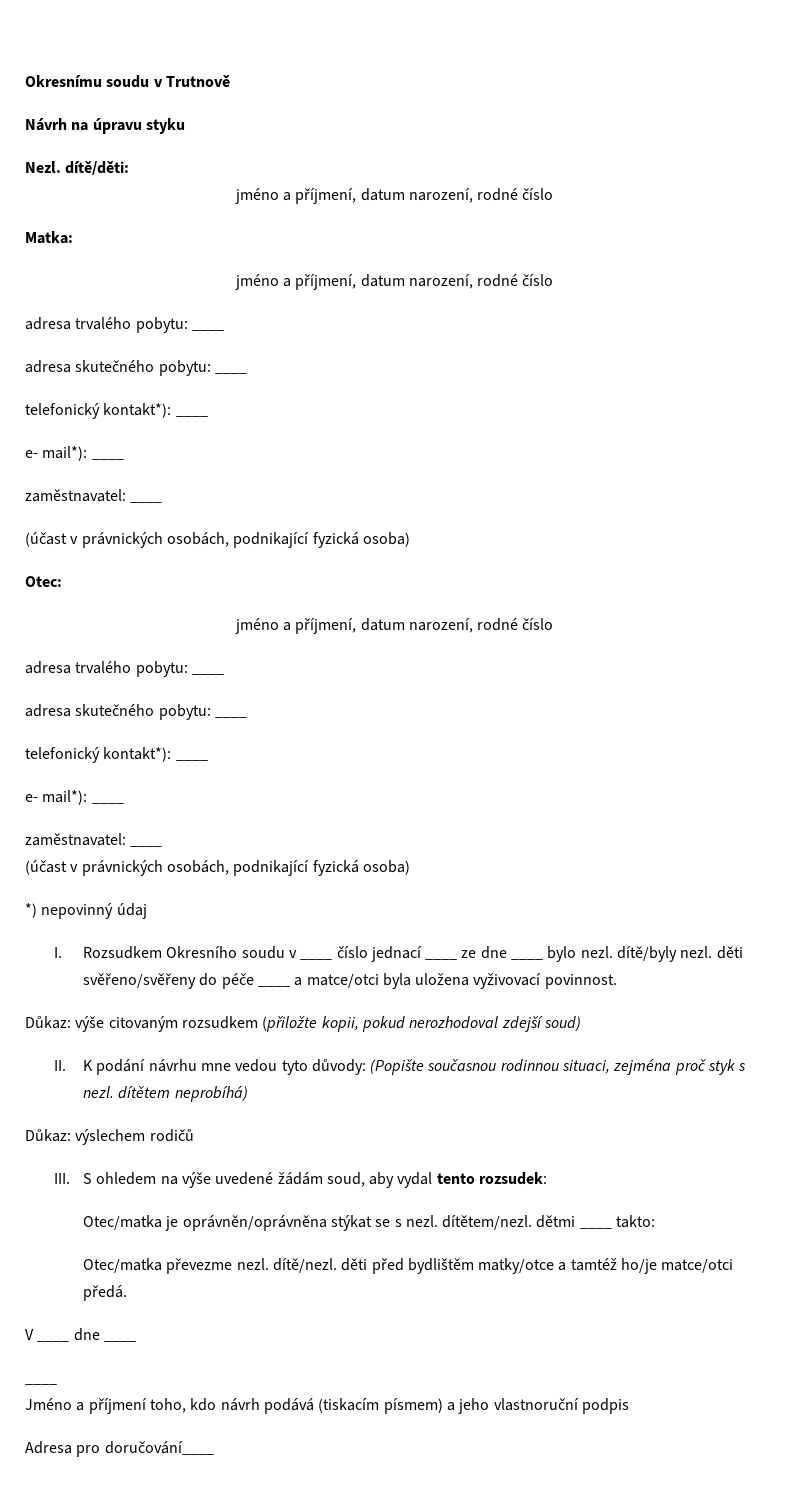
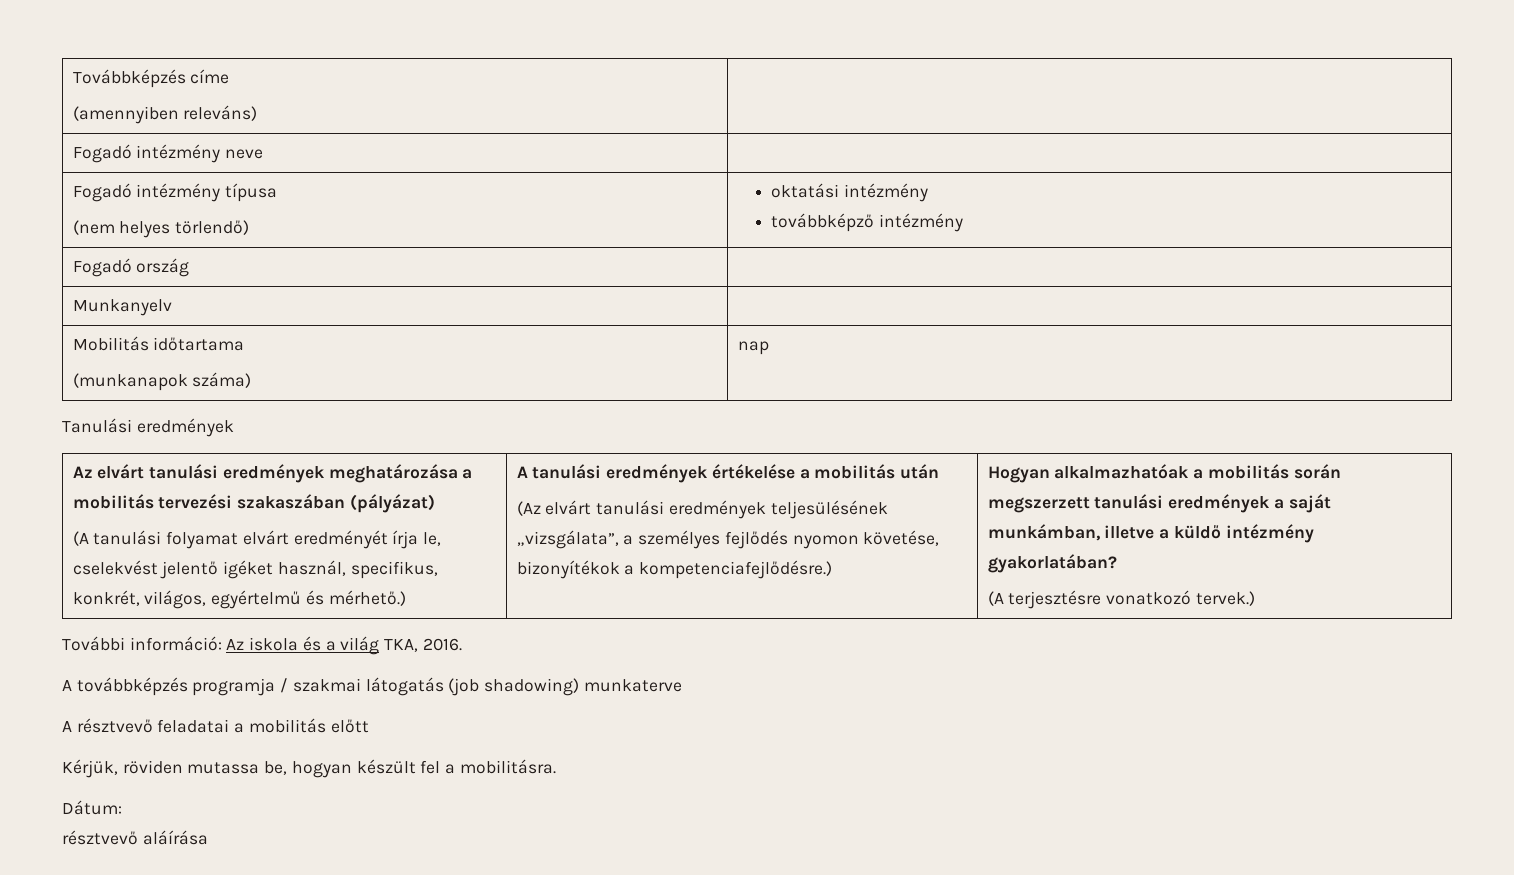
- Okresnímu soudu v Trutnově
- Návrh na úpravu styku
- Nezl. dítě/děti:
- jméno a příjmení, datum narození, rodné číslo
- Matka:
- jméno a příjmení, datum narození, rodné číslo
- adresa trvalého pobytu: ____
- adresa skutečného pobytu: ____
- telefonický kontakt*): ____
- e- mail*): ____
- zaměstnavatel: ____
- (účast v právnických osobách, podnikající fyzická osoba)
- Otec:
- jméno a příjmení, datum narození, rodné číslo
- adresa trvalého pobytu: ____
- adresa skutečného pobytu: ____
- telefonický kontakt*): ____
- e- mail*): ____
- zaměstnavatel: ____
- (účast v právnických osobách, podnikající fyzická osoba)
- *) nepovinný údaj
- I. Rozsudkem Okresního soudu v ____ číslo jednací ____ ze dne ____ bylo nezl. dítě/byly nezl. děti svěřeno/svěřeny do péče ____ a matce/otci byla uložena vyživovací povinnost.
- Důkaz: výše citovaným rozsudkem (přiložte kopii, pokud nerozhodoval zdejší soud)
- II. K podání návrhu mne vedou tyto důvody: (Popište současnou rodinnou situaci, zejména proč styk s nezl. dítětem neprobíhá)
- Důkaz: výslechem rodičů
- III. S ohledem na výše uvedené žádám soud, aby vydal tento rozsudek:
- Otec/matka je oprávněn/oprávněna stýkat se s nezl. dítětem/nezl. dětmi ____ takto:
- Otec/matka převezme nezl. dítě/nezl. děti před bydlištěm matky/otce a tamtéž ho/je matce/otci předá.
- V ____ dne ____
- ____
- Jméno a příjmení toho, kdo návrh podává (tiskacím písmem) a jeho vlastnoruční podpis
- Adresa pro doručování____
+ Továbbképzés címe
+ (amennyiben releváns) |
+ Fogadó intézmény neve |
+ Fogadó intézmény típusa
+ (nem helyes törlendő) | oktatási intézmény
+ továbbképző intézmény
+ Fogadó ország |
+ Munkanyelv |
+ Mobilitás időtartama
+ (munkanapok száma) | nap
+ Tanulási eredmények
+ Az elvárt tanulási eredmények meghatározása a mobilitás tervezési szakaszában (pályázat)
+ (A tanulási folyamat elvárt eredményét írja le, cselekvést jelentő igéket használ, specifikus, konkrét, világos, egyértelmű és mérhető.) | A tanulási eredmények értékelése a mobilitás után
+ (Az elvárt tanulási eredmények teljesülésének „vizsgálata”, a személyes fejlődés nyomon követése, bizonyítékok a kompetenciafejlődésre.) | Hogyan alkalmazhatóak a mobilitás során megszerzett tanulási eredmények a saját munkámban, illetve a küldő intézmény gyakorlatában?
+ (A terjesztésre vonatkozó tervek.)
+ További információ: Az iskola és a világ TKA, 2016.
+ A továbbképzés programja / szakmai látogatás (job shadowing) munkaterve
+ A résztvevő feladatai a mobilitás előtt
+ Kérjük, röviden mutassa be, hogyan készült fel a mobilitásra.
+ Dátum:
+ résztvevő aláírása

